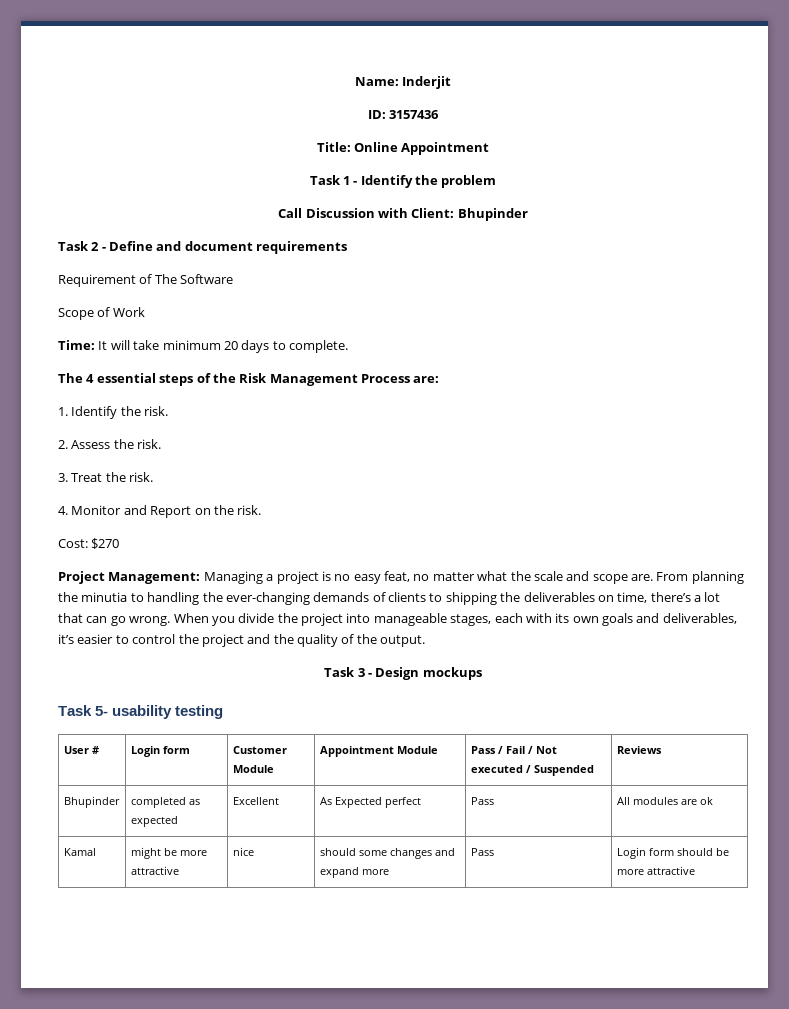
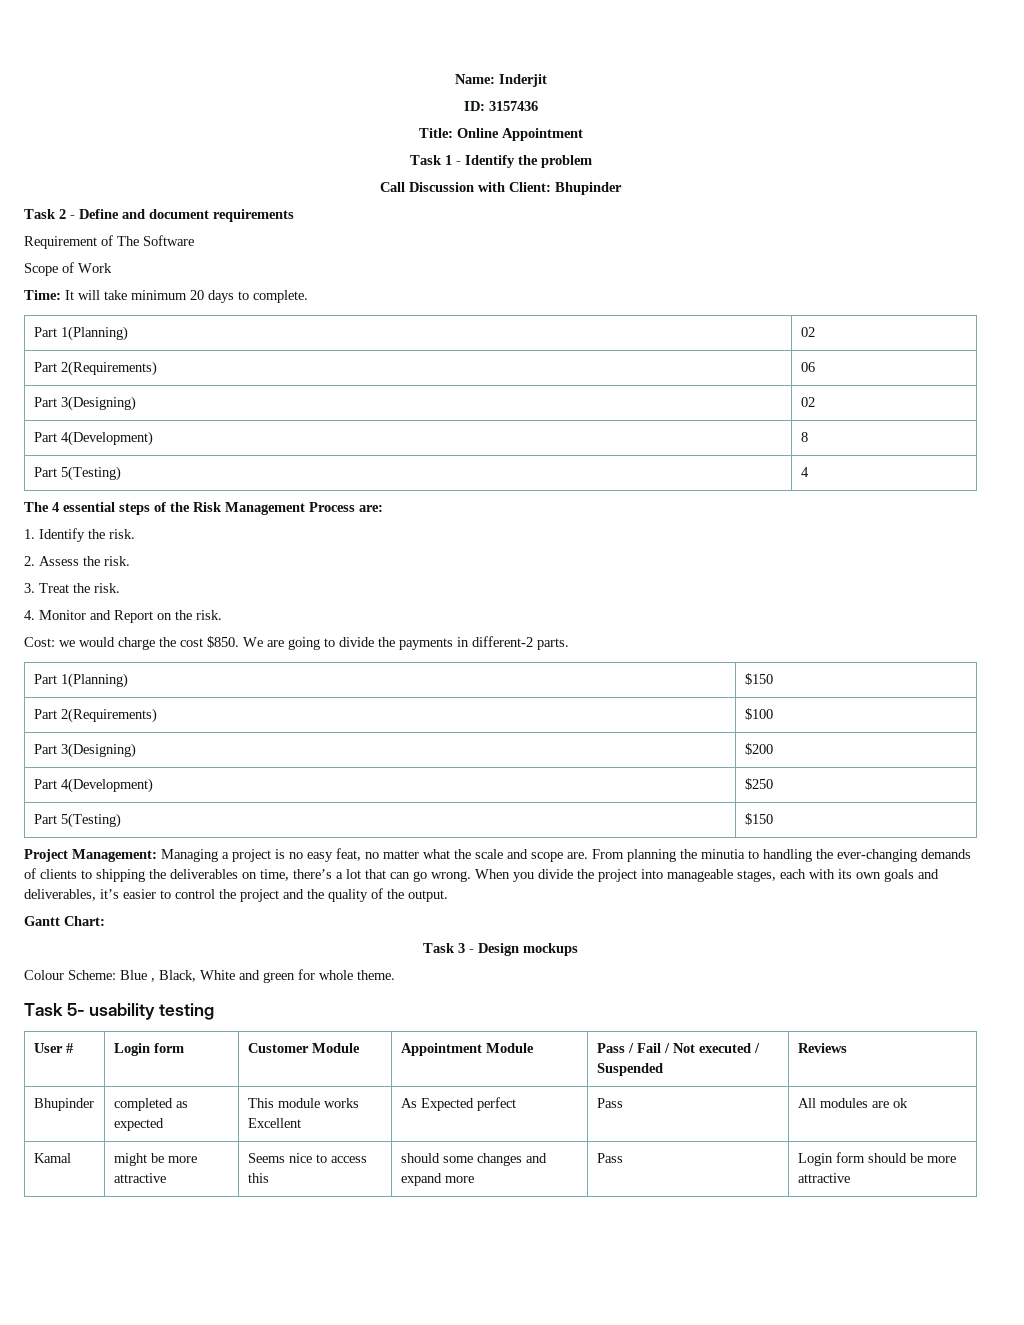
+ Part 1(Planning) | 02
+ Part 2(Requirements) | 06
+ Part 3(Designing) | 02
+ Part 4(Development) | 8
+ Part 5(Testing) | 4
- Cost: $270
+ Cost: we would charge the cost $850. We are going to divide the payments in different-2 parts.
+ Part 1(Planning) | $150
+ Part 2(Requirements) | $100
+ Part 3(Designing) | $200
+ Part 4(Development) | $250
+ Part 5(Testing) | $150
+ Gantt Chart:
+ Colour Scheme: Blue , Black, White and green for whole theme.
- Bhupinder | completed as expected | Excellent | As Expected perfect | Pass | All modules are ok
+ Bhupinder | completed as expected | This module works Excellent | As Expected perfect | Pass | All modules are ok
- Kamal | might be more attractive | nice | should some changes and expand more | Pass | Login form should be more attractive
+ Kamal | might be more attractive | Seems nice to access this | should some changes and expand more | Pass | Login form should be more attractive

